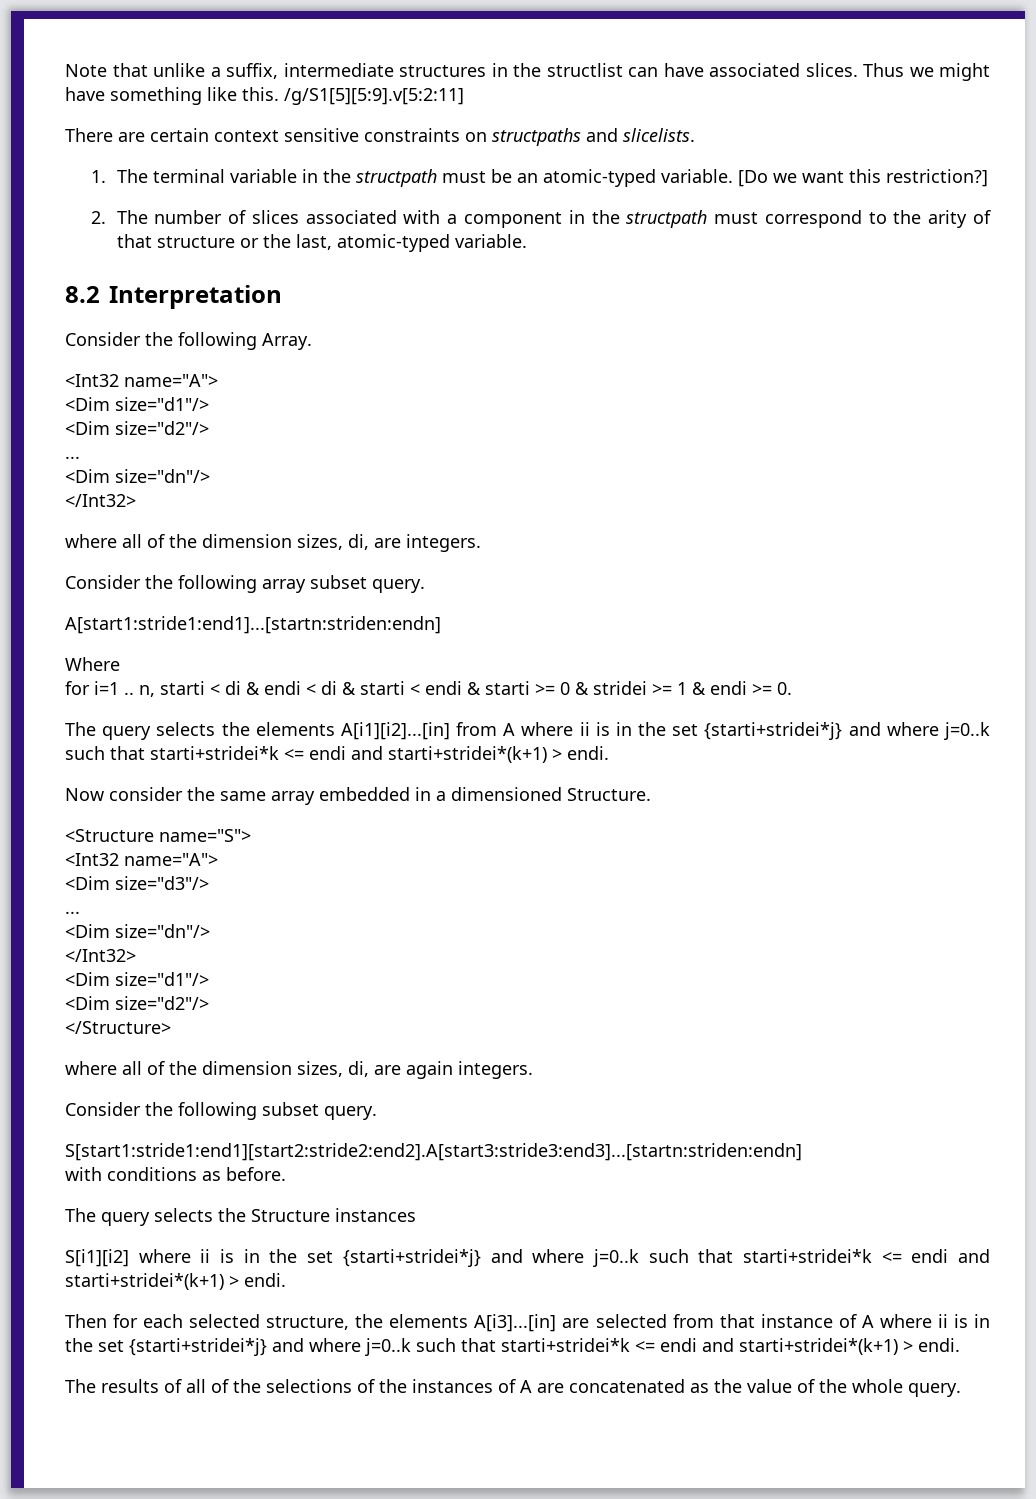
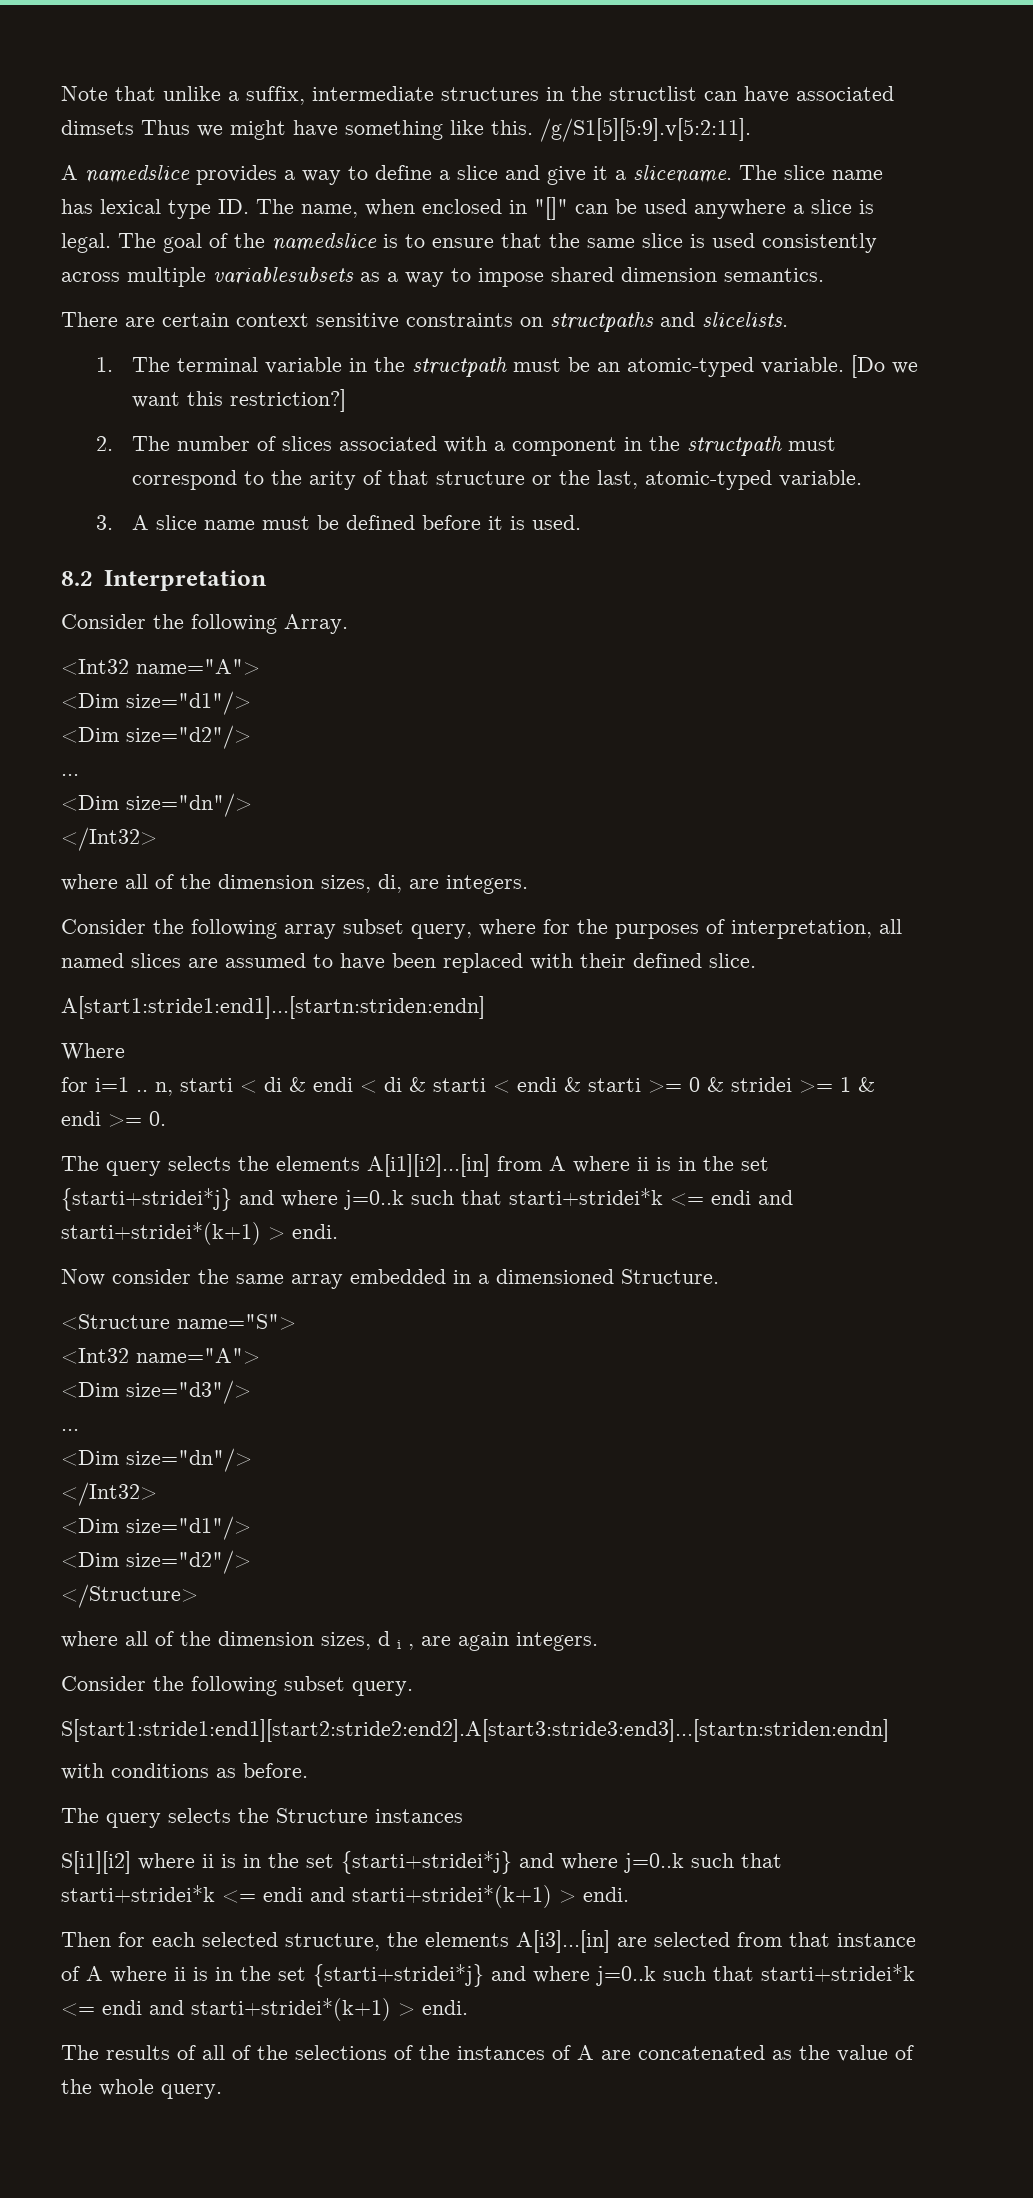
- Note that unlike a suffix, intermediate structures in the structlist can have associated slices. Thus we might have something like this.
+ Note that unlike a suffix, intermediate structures in the structlist can have associated dimsets Thus we might have something like this.
- /g/S1[5][5:9].v[5:2:11]
+ /g/S1[5][5:9].v[5:2:11].
+ A namedslice provides a way to define a slice and give it a slicename. The slice name has lexical type ID. The name, when enclosed in "[]" can be used anywhere a slice is legal. The goal of the namedslice is to ensure that the same slice is used consistently across multiple variablesubsets as a way to impose shared dimension semantics.
+ 3. A slice name must be defined before it is used.
- Consider the following array subset query.
+ Consider the following array subset query, where for the purposes of interpretation, all named slices are assumed to have been replaced with their defined slice.
- where all of the dimension sizes, di, are again integers.
+ where all of the dimension sizes, d i , are again integers.

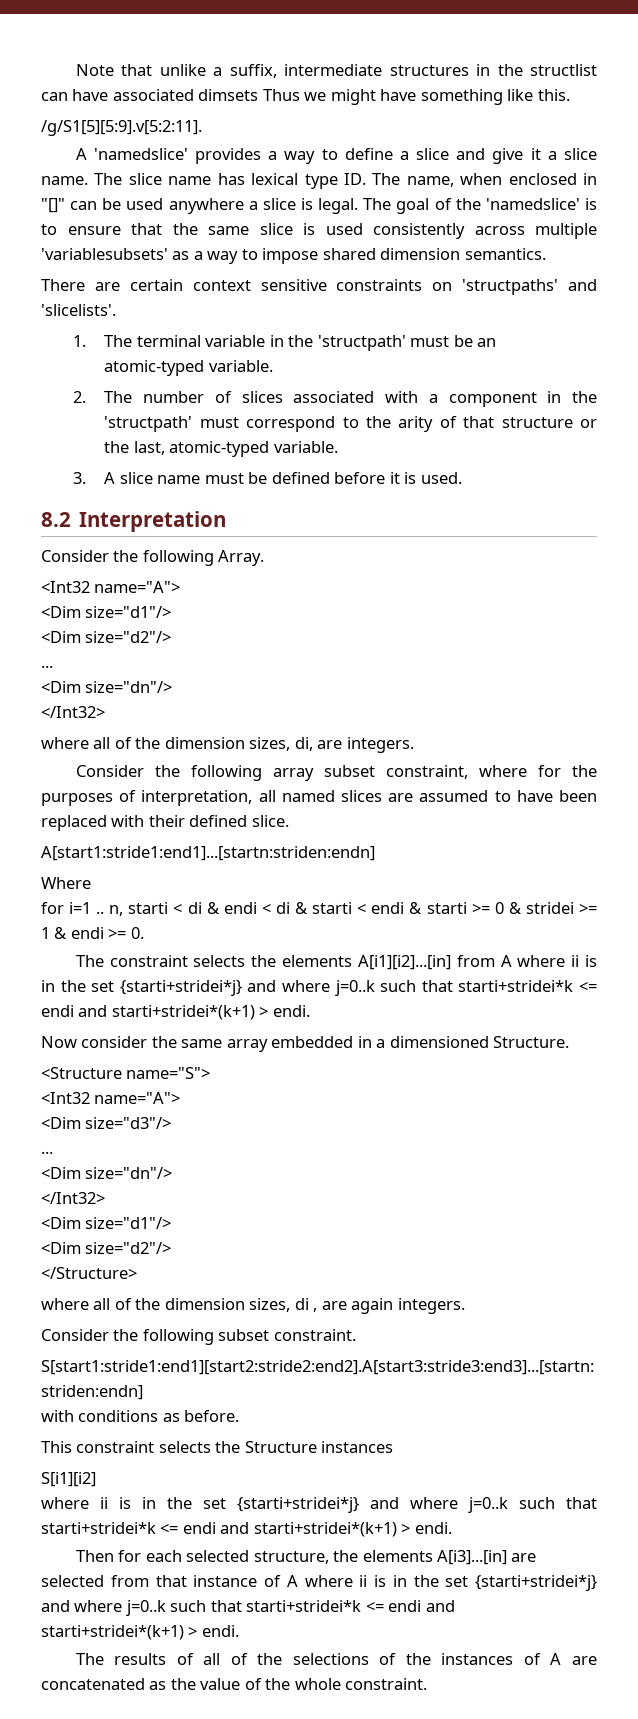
- Note that unlike a suffix, intermediate structures in the structlist can have associated dimsets Thus we might have something like this. /g/S1[5][5:9].v[5:2:11].
+ Note that unlike a suffix, intermediate structures in the structlist can have associated dimsets Thus we might have something like this.
+ /g/S1[5][5:9].v[5:2:11].
- A namedslice provides a way to define a slice and give it a slicename.
+ A 'namedslice' provides a way to define a slice and give it a slice name.
- The goal of the namedslice is to ensure that the same slice is used consistently across multiple variablesubsets as a way to impose shared dimension semantics.
+ The goal of the 'namedslice' is to ensure that the same slice is used consistently across multiple 'variablesubsets' as a way to impose shared dimension semantics.
- There are certain context sensitive constraints on structpaths and slicelists.
+ There are certain context sensitive constraints on 'structpaths' and 'slicelists'.
- 1. The terminal variable in the structpath must be an atomic-typed variable. [Do we want this restriction?]
+ 1. The terminal variable in the 'structpath' must be an atomic-typed variable.
- 2. The number of slices associated with a component in the structpath must correspond to the arity of that structure or the last, atomic-typed variable.
+ 2. The number of slices associated with a component in the 'structpath' must correspond to the arity of that structure or the last, atomic-typed variable.
- Consider the following array subset query, where for the purposes of interpretation, all named slices are assumed to have been replaced with their defined slice.
+ Consider the following array subset constraint, where for the purposes of interpretation, all named slices are assumed to have been replaced with their defined slice.
- The query selects the elements A[i1][i2]...[in] from A where ii is in the set {starti+stridei*j} and where j=0..k such that starti+stridei*k <= endi and starti+stridei*(k+1) > endi.
+ The constraint selects the elements A[i1][i2]...[in] from A where ii is in the set {starti+stridei*j} and where j=0..k such that starti+stridei*k <= endi and starti+stridei*(k+1) > endi.
- where all of the dimension sizes, d i , are again integers.
+ where all of the dimension sizes, di , are again integers.
- Consider the following subset query.
+ Consider the following subset constraint.
- The query selects the Structure instances
+ This constraint selects the Structure instances
- S[i1][i2] where ii is in the set {starti+stridei*j} and where j=0..k such that starti+stridei*k <= endi and starti+stridei*(k+1) > endi.
+ S[i1][i2]
+ where ii is in the set {starti+stridei*j} and where j=0..k such that starti+stridei*k <= endi and starti+stridei*(k+1) > endi.
- The results of all of the selections of the instances of A are concatenated as the value of the whole query.
+ The results of all of the selections of the instances of A are concatenated as the value of the whole constraint.

